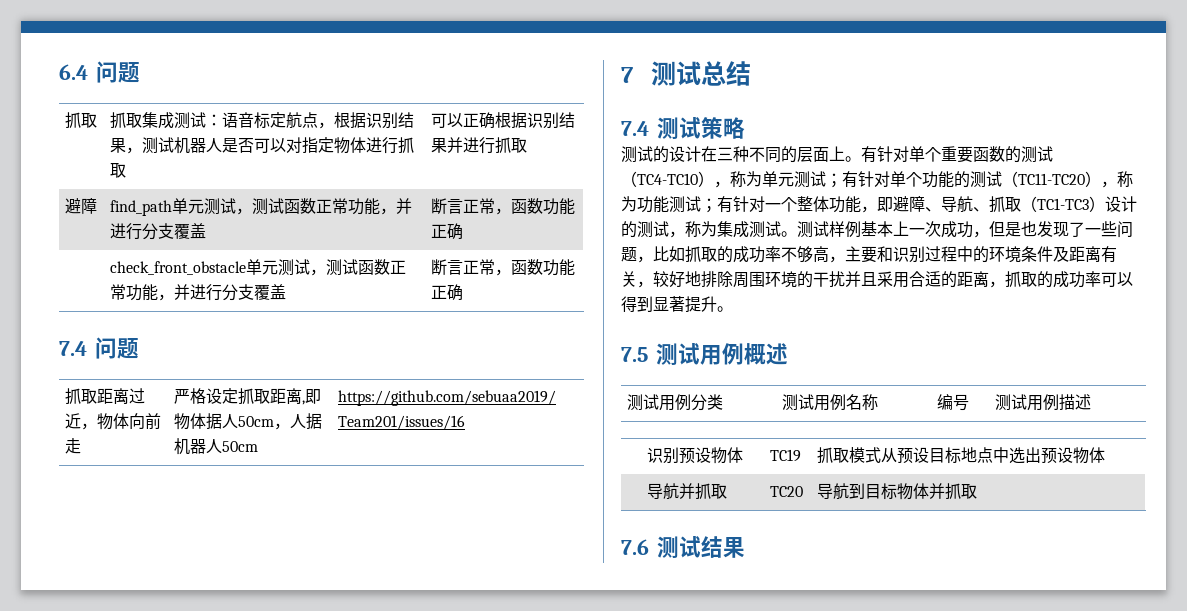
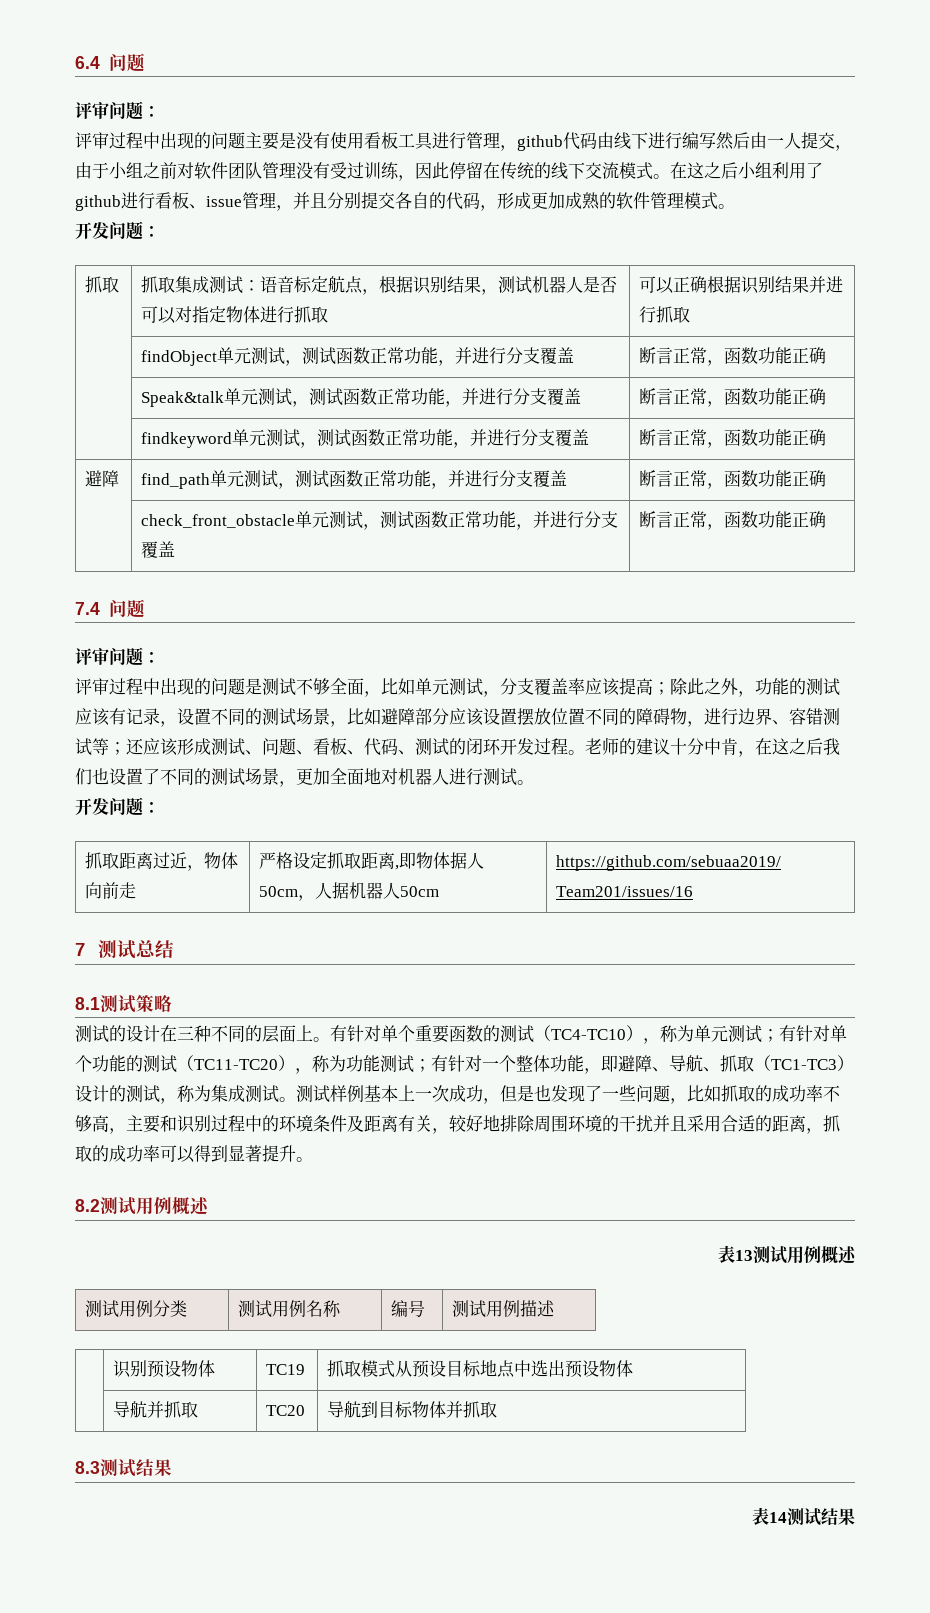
  6.4问题
+ 评审问题：
+ 评审过程中出现的问题主要是没有使用看板工具进行管理，github代码由线下进行编写然后由一人提交，由于小组之前对软件团队管理没有受过训练，因此停留在传统的线下交流模式。在这之后小组利用了github进行看板、issue管理，并且分别提交各自的代码，形成更加成熟的软件管理模式。
+ 开发问题：
+ | findObject单元测试，测试函数正常功能，并进行分支覆盖 | 断言正常，函数功能正确
+ | Speak&talk单元测试，测试函数正常功能，并进行分支覆盖 | 断言正常，函数功能正确
+ | findkeyword单元测试，测试函数正常功能，并进行分支覆盖 | 断言正常，函数功能正确
  7.4问题
+ 评审问题：
+ 评审过程中出现的问题是测试不够全面，比如单元测试，分支覆盖率应该提高；除此之外，功能的测试应该有记录，设置不同的测试场景，比如避障部分应该设置摆放位置不同的障碍物，进行边界、容错测试等；还应该形成测试、问题、看板、代码、测试的闭环开发过程。老师的建议十分中肯，在这之后我们也设置了不同的测试场景，更加全面地对机器人进行测试。
+ 开发问题：
- 7.4测试策略
+ 8.1测试策略
- 7.5测试用例概述
+ 8.2测试用例概述
+ 表13测试用例概述
- 7.6测试结果
+ 8.3测试结果
+ 表14测试结果

